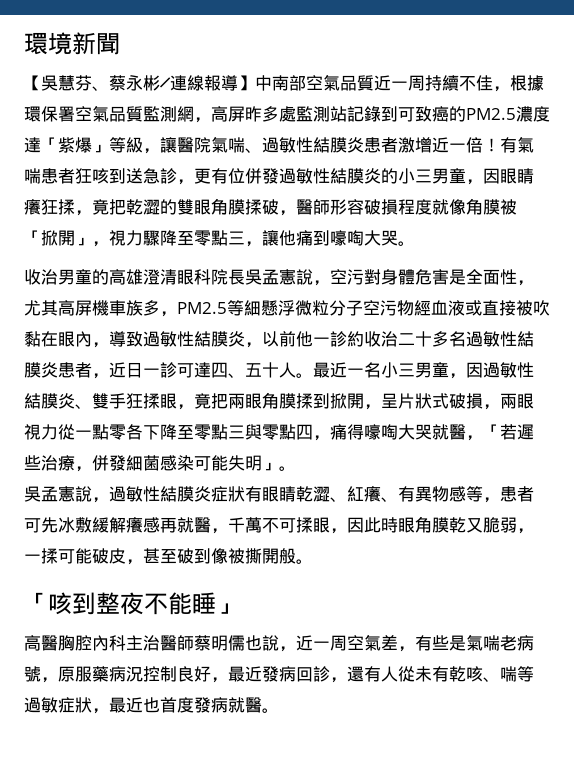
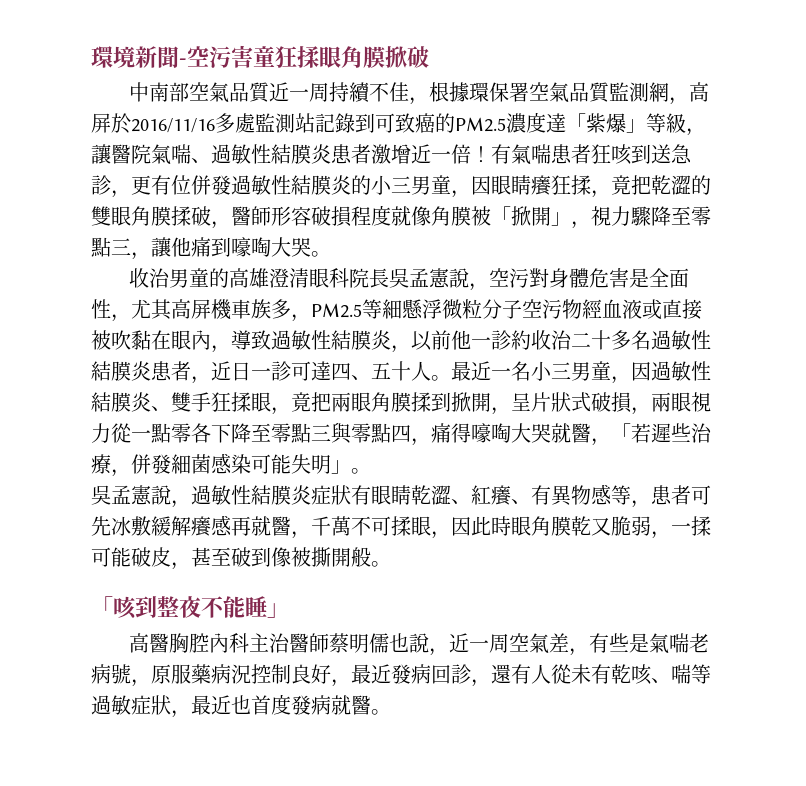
- 環境新聞
- 【吳慧芬、蔡永彬╱連線報導】中南部空氣品質近一周持續不佳，根據環保署空氣品質監測網，高屏昨多處監測站記錄到可致癌的PM2.5濃度達「紫爆」等級，讓醫院氣喘、過敏性結膜炎患者激增近一倍！
+ 環境新聞-空污害童狂揉眼角膜掀破
+ 中南部空氣品質近一周持續不佳，根據環保署空氣品質監測網，高屏於2016/11/16多處監測站記錄到可致癌的PM2.5濃度達「紫爆」等級，讓醫院氣喘、過敏性結膜炎患者激增近一倍！

